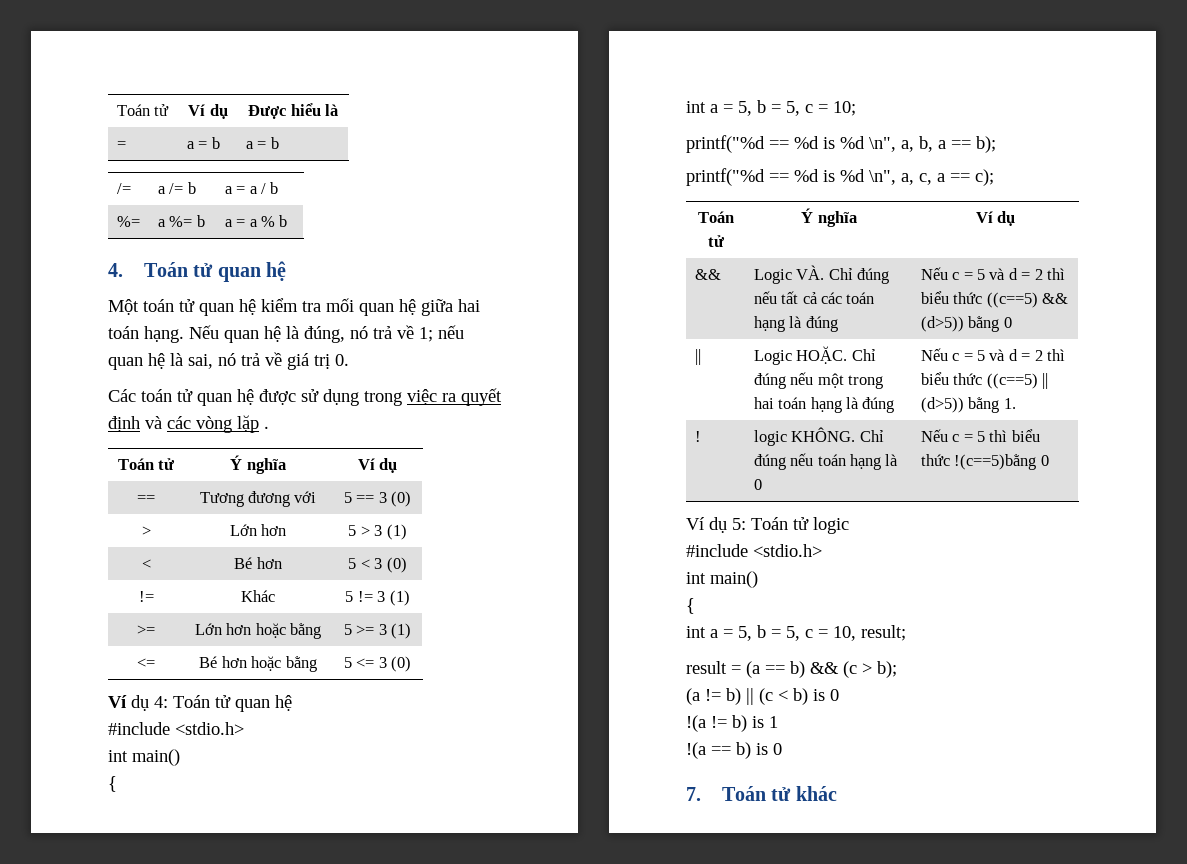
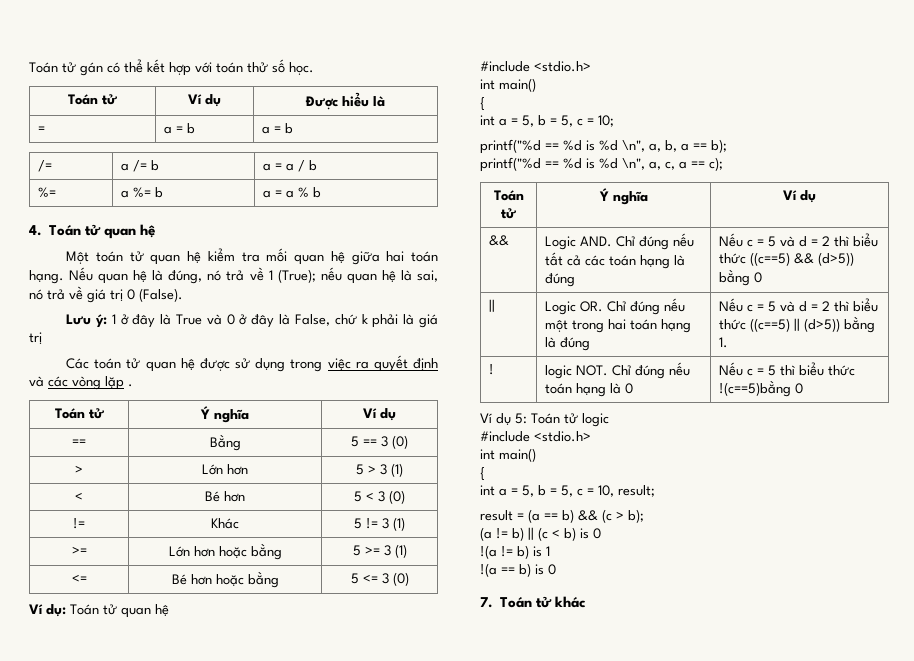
+ Toán tử gán có thể kết hợp với toán thử số học.
- Nếu quan hệ là đúng, nó trả về 1; nếu quan hệ là sai, nó trả về giá trị 0.
+ Nếu quan hệ là đúng, nó trả về 1 (True); nếu quan hệ là sai, nó trả về giá trị 0 (False).
+ Lưu ý: 1 ở đây là True và 0 ở đây là False, chứ k phải là giá trị
- == | Tương đương với | 5 == 3 (0)
+ == | Bằng | 5 == 3 (0)
- Ví dụ 4: Toán tử quan hệ
+ Ví dụ: Toán tử quan hệ
- && | Logic VÀ. Chỉ đúng nếu tất cả các toán hạng là đúng | Nếu c = 5 và d = 2 thì biểu thức ((c==5) && (d>5)) bằng 0
+ && | Logic AND. Chỉ đúng nếu tất cả các toán hạng là đúng | Nếu c = 5 và d = 2 thì biểu thức ((c==5) && (d>5)) bằng 0
- || | Logic HOẶC. Chỉ đúng nếu một trong hai toán hạng là đúng | Nếu c = 5 và d = 2 thì biểu thức ((c==5) || (d>5)) bằng 1.
+ || | Logic OR. Chỉ đúng nếu một trong hai toán hạng là đúng | Nếu c = 5 và d = 2 thì biểu thức ((c==5) || (d>5)) bằng 1.
- ! | logic KHÔNG. Chỉ đúng nếu toán hạng là 0 | Nếu c = 5 thì biểu thức !(c==5)bằng 0
+ ! | logic NOT. Chỉ đúng nếu toán hạng là 0 | Nếu c = 5 thì biểu thức !(c==5)bằng 0

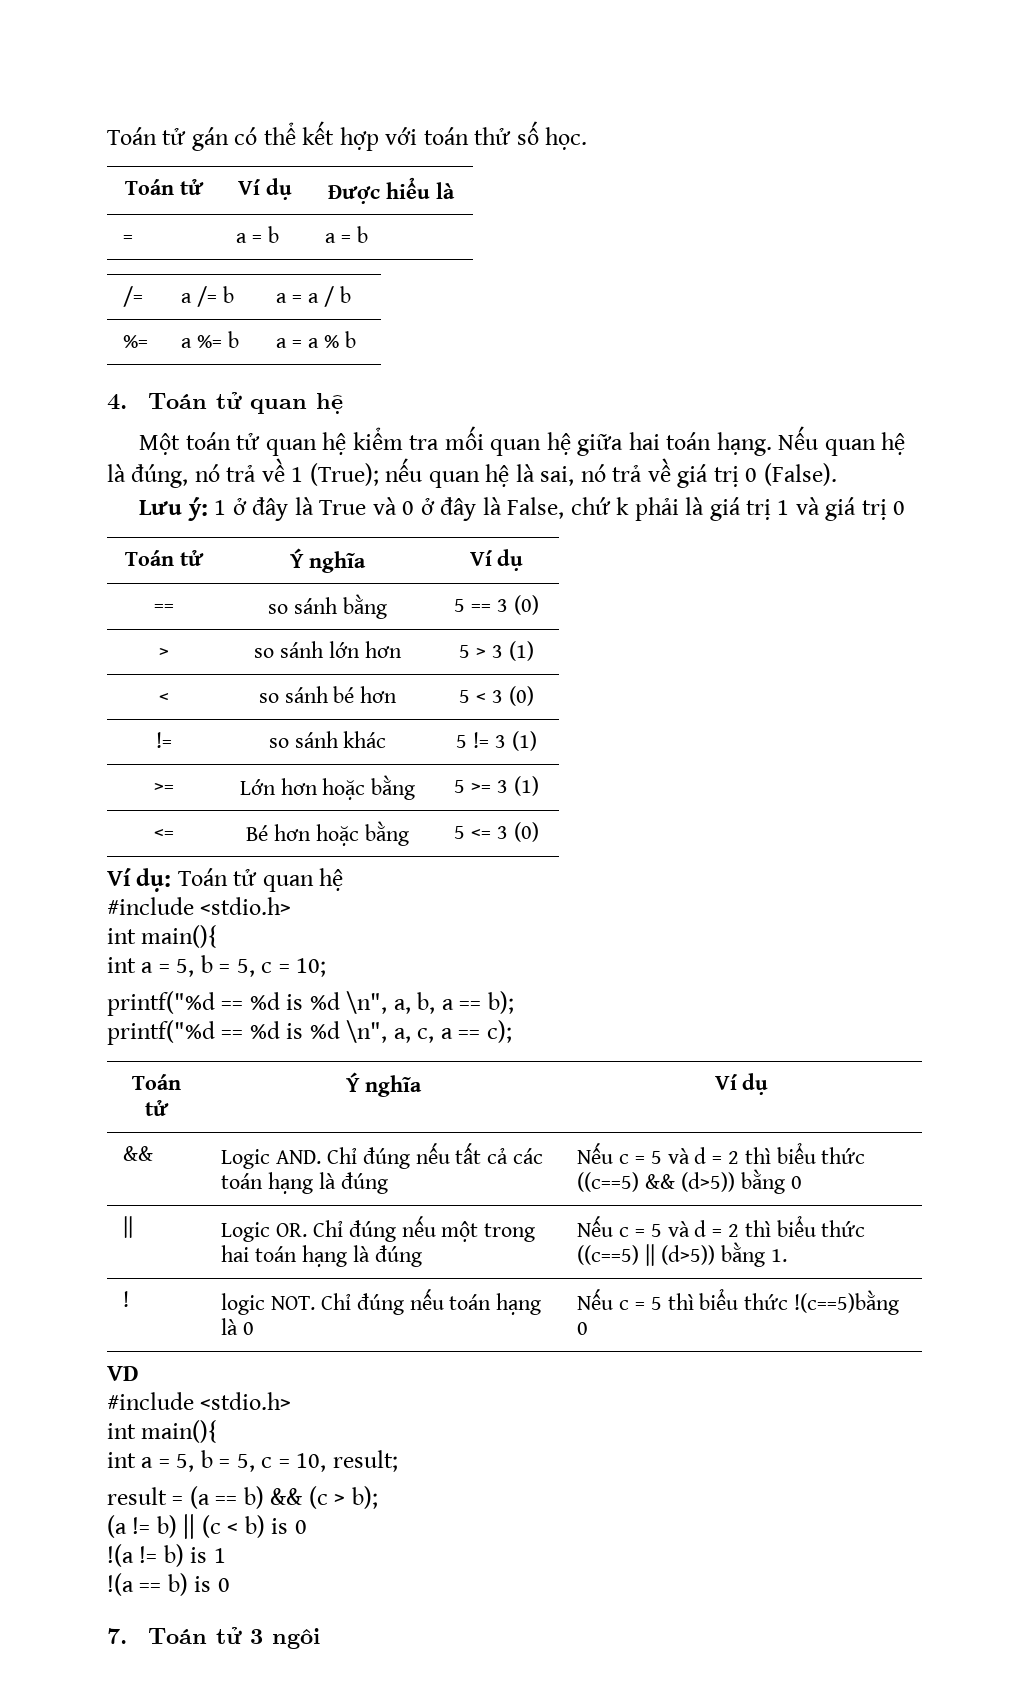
- Lưu ý: 1 ở đây là True và 0 ở đây là False, chứ k phải là giá trị
- Các toán tử quan hệ được sử dụng trong việc ra quyết định và các vòng lặp .
+ Lưu ý: 1 ở đây là True và 0 ở đây là False, chứ k phải là giá trị 1 và giá trị 0
- == | Bằng | 5 == 3 (0)
+ == | so sánh bằng | 5 == 3 (0)
- > | Lớn hơn | 5 > 3 (1)
+ > | so sánh lớn hơn | 5 > 3 (1)
- < | Bé hơn | 5 < 3 (0)
+ < | so sánh bé hơn | 5 < 3 (0)
- != | Khác | 5 != 3 (1)
+ != | so sánh khác | 5 != 3 (1)
  Ví dụ: Toán tử quan hệ
  #include <stdio.h>
- int main()
- {
+ int main(){
- Ví dụ 5: Toán tử logic
+ VD
  #include <stdio.h>
- int main()
- {
+ int main(){
- 7. Toán tử khác
+ 7. Toán tử 3 ngôi

